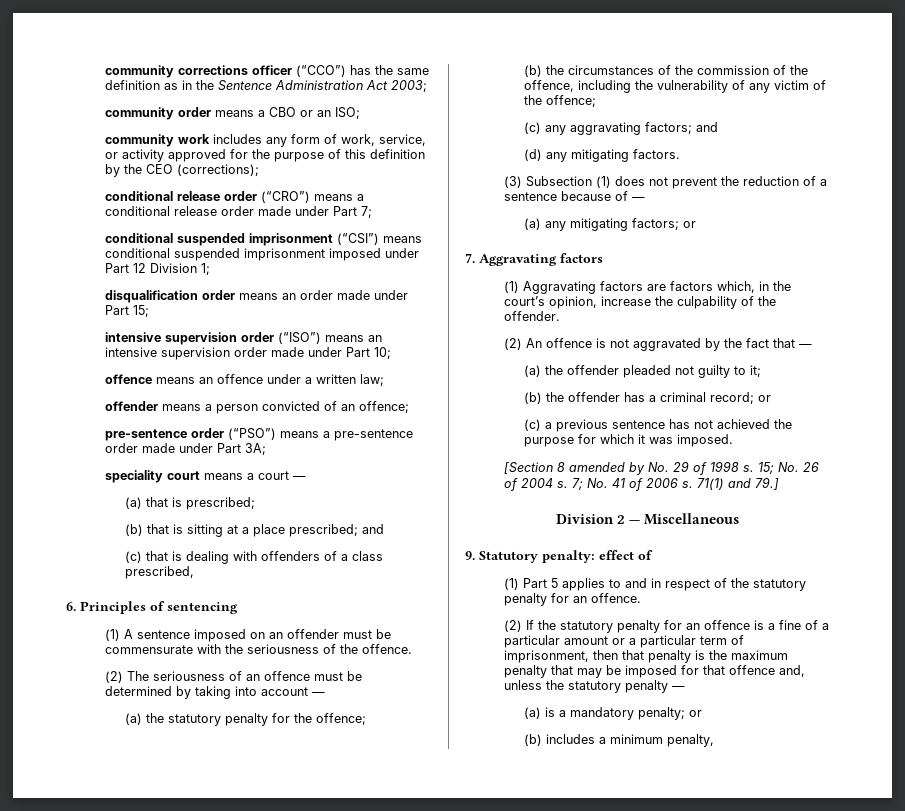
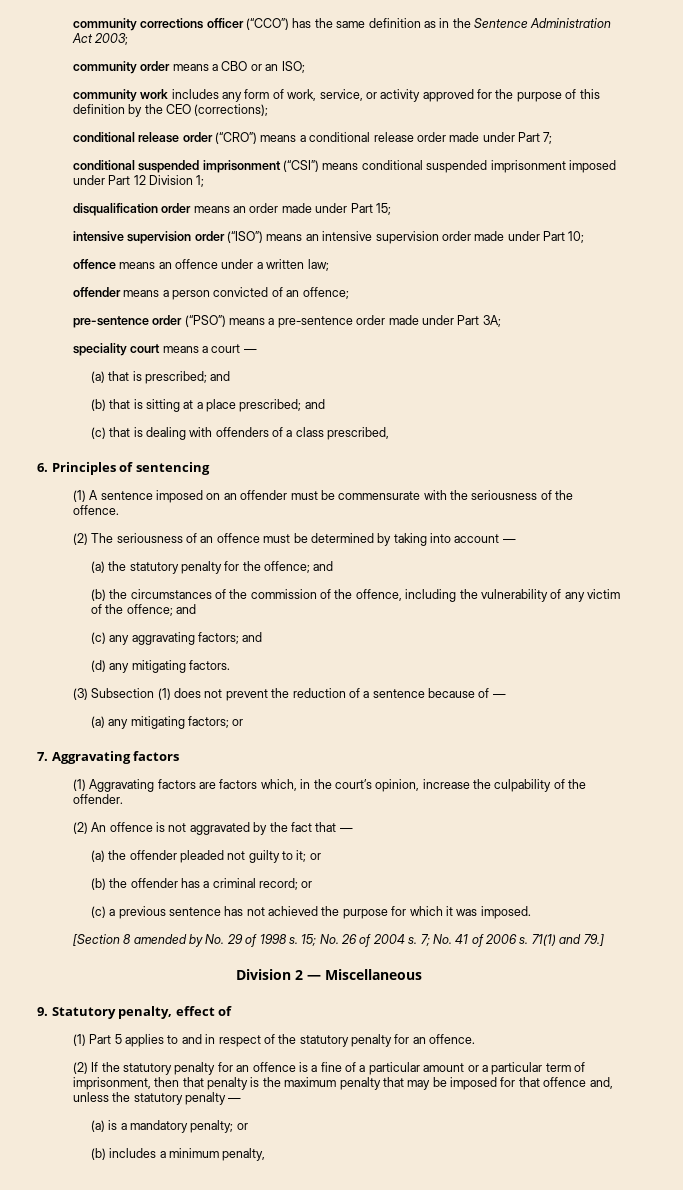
- (a) that is prescribed;
+ (a) that is prescribed; and
- (a) the statutory penalty for the offence;
+ (a) the statutory penalty for the offence; and
- (b) the circumstances of the commission of the offence, including the vulnerability of any victim of the offence;
+ (b) the circumstances of the commission of the offence, including the vulnerability of any victim of the offence; and
- (a) the offender pleaded not guilty to it;
+ (a) the offender pleaded not guilty to it; or
- 9. Statutory penalty: effect of
+ 9. Statutory penalty, effect of

